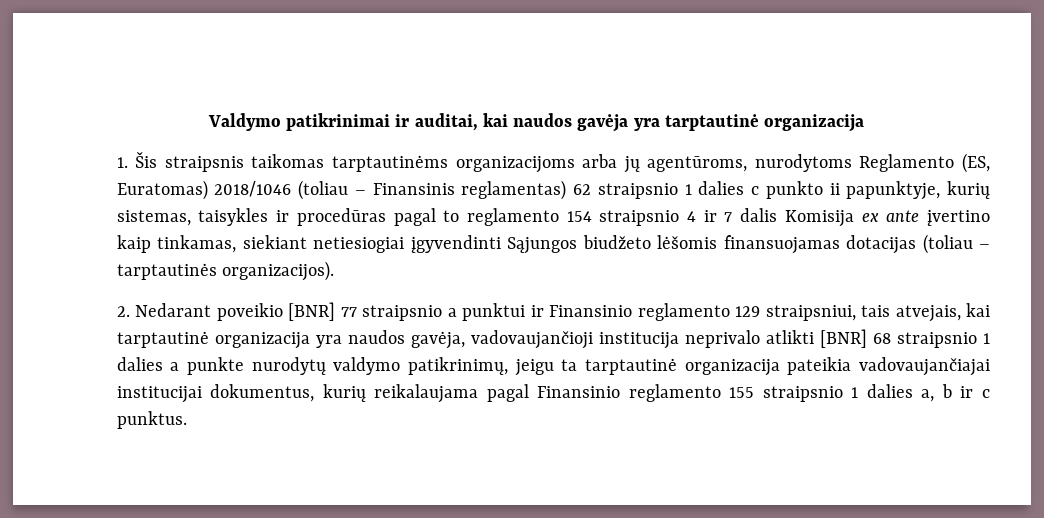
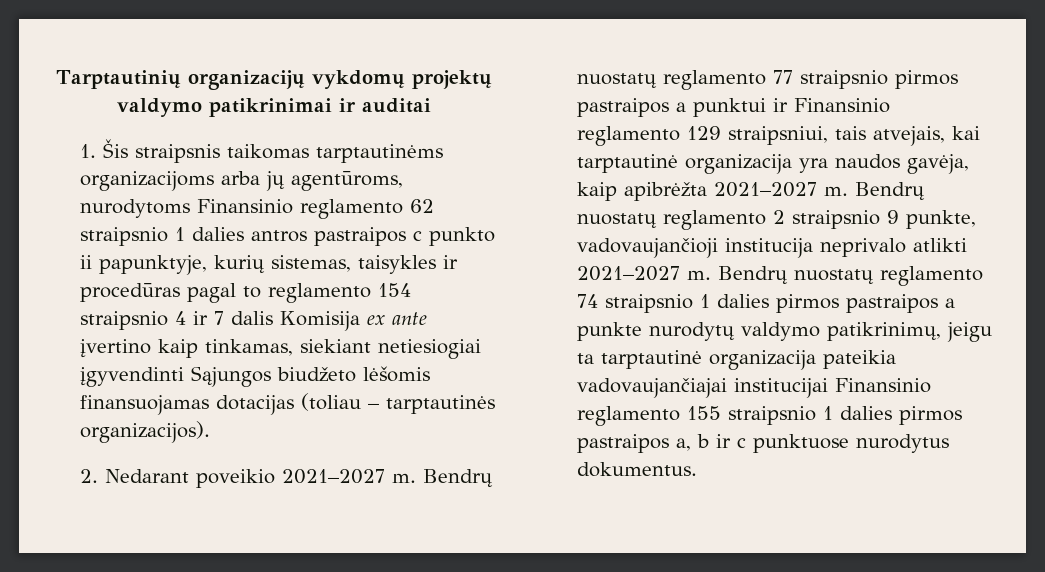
- Valdymo patikrinimai ir auditai, kai naudos gavėja yra tarptautinė organizacija
+ Tarptautinių organizacijų vykdomų projektų valdymo patikrinimai ir auditai
- 1. Šis straipsnis taikomas tarptautinėms organizacijoms arba jų agentūroms, nurodytoms Reglamento (ES, Euratomas) 2018/1046 (toliau – Finansinis reglamentas) 62 straipsnio 1 dalies c punkto ii papunktyje, kurių sistemas, taisykles ir procedūras pagal to reglamento 154 straipsnio 4 ir 7 dalis Komisija ex ante įvertino kaip tinkamas, siekiant netiesiogiai įgyvendinti Sąjungos biudžeto lėšomis finansuojamas dotacijas (toliau – tarptautinės organizacijos).
+ 1. Šis straipsnis taikomas tarptautinėms organizacijoms arba jų agentūroms, nurodytoms Finansinio reglamento 62 straipsnio 1 dalies antros pastraipos c punkto ii papunktyje, kurių sistemas, taisykles ir procedūras pagal to reglamento 154 straipsnio 4 ir 7 dalis Komisija ex ante įvertino kaip tinkamas, siekiant netiesiogiai įgyvendinti Sąjungos biudžeto lėšomis finansuojamas dotacijas (toliau – tarptautinės organizacijos).
- 2. Nedarant poveikio [BNR] 77 straipsnio a punktui ir Finansinio reglamento 129 straipsniui, tais atvejais, kai tarptautinė organizacija yra naudos gavėja, vadovaujančioji institucija neprivalo atlikti [BNR] 68 straipsnio 1 dalies a punkte nurodytų valdymo patikrinimų, jeigu ta tarptautinė organizacija pateikia vadovaujančiajai institucijai dokumentus, kurių reikalaujama pagal Finansinio reglamento 155 straipsnio 1 dalies a, b ir c punktus.
+ 2. Nedarant poveikio 2021–2027 m. Bendrų nuostatų reglamento 77 straipsnio pirmos pastraipos a punktui ir Finansinio reglamento 129 straipsniui, tais atvejais, kai tarptautinė organizacija yra naudos gavėja, kaip apibrėžta 2021–2027 m. Bendrų nuostatų reglamento 2 straipsnio 9 punkte, vadovaujančioji institucija neprivalo atlikti 2021–2027 m. Bendrų nuostatų reglamento 74 straipsnio 1 dalies pirmos pastraipos a punkte nurodytų valdymo patikrinimų, jeigu ta tarptautinė organizacija pateikia vadovaujančiajai institucijai Finansinio reglamento 155 straipsnio 1 dalies pirmos pastraipos a, b ir c punktuose nurodytus dokumentus.

